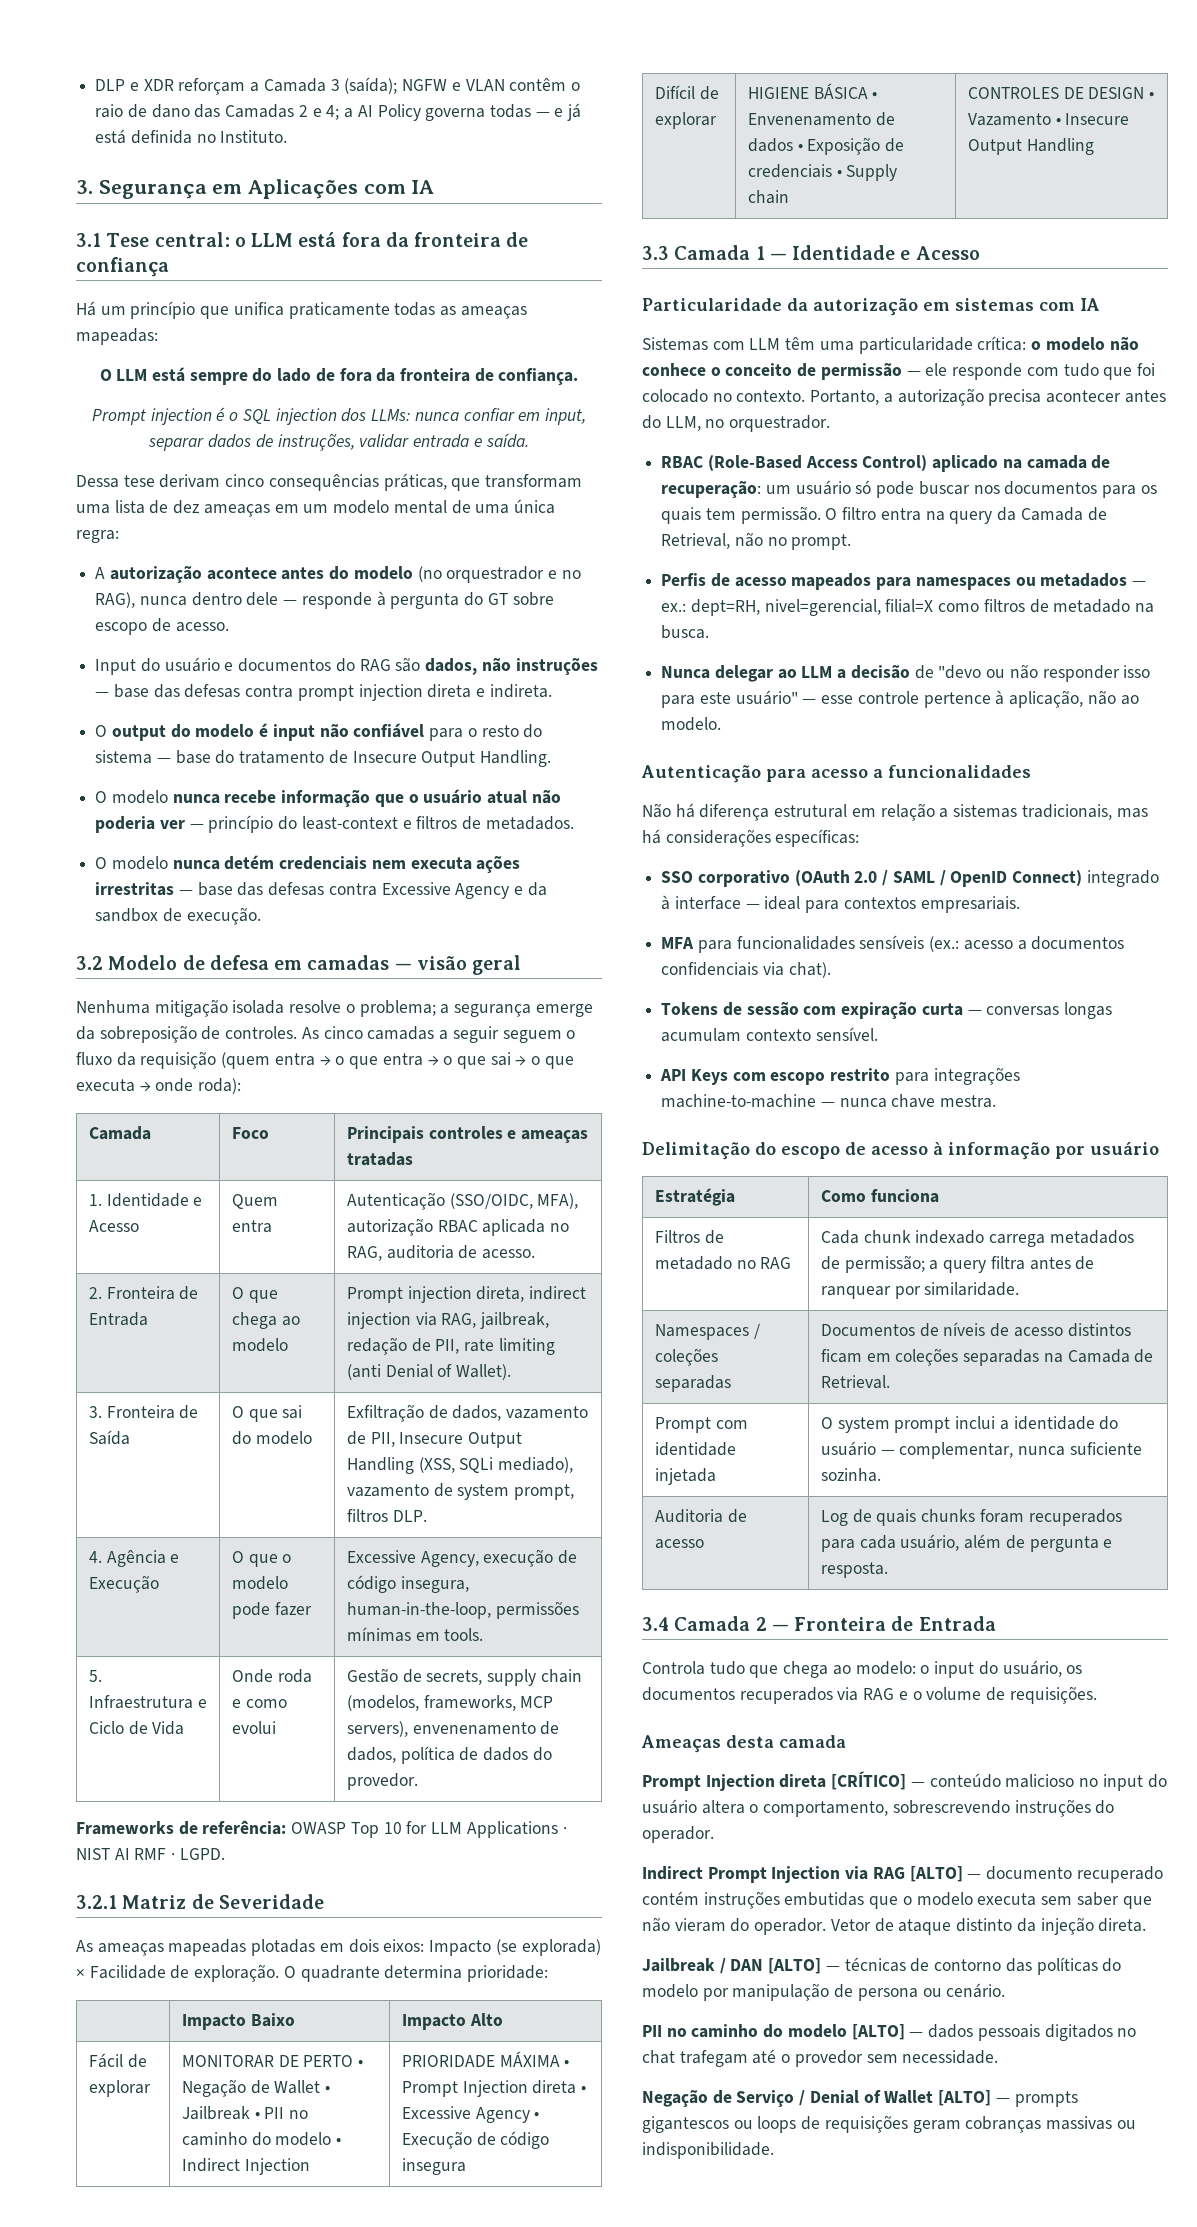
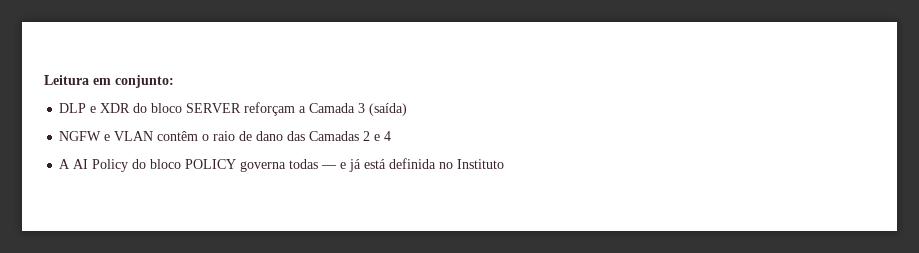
- DLP e XDR reforçam a Camada 3 (saída); NGFW e VLAN contêm o raio de dano das Camadas 2 e 4; a AI Policy governa todas — e já está definida no Instituto.
- 3. Segurança em Aplicações com IA
- 3.1 Tese central: o LLM está fora da fronteira de confiança
- Há um princípio que unifica praticamente todas as ameaças mapeadas:
- O LLM está sempre do lado de fora da fronteira de confiança.
- Prompt injection é o SQL injection dos LLMs: nunca confiar em input, separar dados de instruções, validar entrada e saída.
- Dessa tese derivam cinco consequências práticas, que transformam uma lista de dez ameaças em um modelo mental de uma única regra:
- A autorização acontece antes do modelo (no orquestrador e no RAG), nunca dentro dele — responde à pergunta do GT sobre escopo de acesso.
- Input do usuário e documentos do RAG são dados, não instruções — base das defesas contra prompt injection direta e indireta.
- O output do modelo é input não confiável para o resto do sistema — base do tratamento de Insecure Output Handling.
- O modelo nunca recebe informação que o usuário atual não poderia ver — princípio do least-context e filtros de metadados.
- O modelo nunca detém credenciais nem executa ações irrestritas — base das defesas contra Excessive Agency e da sandbox de execução.
- 3.2 Modelo de defesa em camadas — visão geral
- Nenhuma mitigação isolada resolve o problema; a segurança emerge da sobreposição de controles. As cinco camadas a seguir seguem o fluxo da requisição (quem entra → o que entra → o que sai → o que executa → onde roda):
- Camada | Foco | Principais controles e ameaças tratadas
- 1. Identidade e Acesso | Quem entra | Autenticação (SSO/OIDC, MFA), autorização RBAC aplicada no RAG, auditoria de acesso.
- 2. Fronteira de Entrada | O que chega ao modelo | Prompt injection direta, indirect injection via RAG, jailbreak, redação de PII, rate limiting (anti Denial of Wallet).
- 3. Fronteira de Saída | O que sai do modelo | Exfiltração de dados, vazamento de PII, Insecure Output Handling (XSS, SQLi mediado), vazamento de system prompt, filtros DLP.
- 4. Agência e Execução | O que o modelo pode fazer | Excessive Agency, execução de código insegura, human-in-the-loop, permissões mínimas em tools.
- 5. Infraestrutura e Ciclo de Vida | Onde roda e como evolui | Gestão de secrets, supply chain (modelos, frameworks, MCP servers), envenenamento de dados, política de dados do provedor.
- Frameworks de referência: OWASP Top 10 for LLM Applications · NIST AI RMF · LGPD.
- 3.2.1 Matriz de Severidade
- As ameaças mapeadas plotadas em dois eixos: Impacto (se explorada) × Facilidade de exploração. O quadrante determina prioridade:
- | Impacto Baixo | Impacto Alto
- Fácil de explorar | MONITORAR DE PERTO • Negação de Wallet • Jailbreak • PII no caminho do modelo • Indirect Injection | PRIORIDADE MÁXIMA • Prompt Injection direta • Excessive Agency • Execução de código insegura
- Difícil de explorar | HIGIENE BÁSICA • Envenenamento de dados • Exposição de credenciais • Supply chain | CONTROLES DE DESIGN • Vazamento • Insecure Output Handling
- 3.3 Camada 1 — Identidade e Acesso
- Particularidade da autorização em sistemas com IA
- Sistemas com LLM têm uma particularidade crítica: o modelo não conhece o conceito de permissão — ele responde com tudo que foi colocado no contexto. Portanto, a autorização precisa acontecer antes do LLM, no orquestrador.
- RBAC (Role-Based Access Control) aplicado na camada de recuperação: um usuário só pode buscar nos documentos para os quais tem permissão. O filtro entra na query da Camada de Retrieval, não no prompt.
- Perfis de acesso mapeados para namespaces ou metadados — ex.: dept=RH, nivel=gerencial, filial=X como filtros de metadado na busca.
- Nunca delegar ao LLM a decisão de "devo ou não responder isso para este usuário" — esse controle pertence à aplicação, não ao modelo.
- Autenticação para acesso a funcionalidades
- Não há diferença estrutural em relação a sistemas tradicionais, mas há considerações específicas:
- SSO corporativo (OAuth 2.0 / SAML / OpenID Connect) integrado à interface — ideal para contextos empresariais.
- MFA para funcionalidades sensíveis (ex.: acesso a documentos confidenciais via chat).
- Tokens de sessão com expiração curta — conversas longas acumulam contexto sensível.
- API Keys com escopo restrito para integrações machine-to-machine — nunca chave mestra.
- Delimitação do escopo de acesso à informação por usuário
- Estratégia | Como funciona
- Filtros de metadado no RAG | Cada chunk indexado carrega metadados de permissão; a query filtra antes de ranquear por similaridade.
- Namespaces / coleções separadas | Documentos de níveis de acesso distintos ficam em coleções separadas na Camada de Retrieval.
- Prompt com identidade injetada | O system prompt inclui a identidade do usuário — complementar, nunca suficiente sozinha.
- Auditoria de acesso | Log de quais chunks foram recuperados para cada usuário, além de pergunta e resposta.
- 3.4 Camada 2 — Fronteira de Entrada
- Controla tudo que chega ao modelo: o input do usuário, os documentos recuperados via RAG e o volume de requisições.
- Ameaças desta camada
- Prompt Injection direta [CRÍTICO] — conteúdo malicioso no input do usuário altera o comportamento, sobrescrevendo instruções do operador.
- Indirect Prompt Injection via RAG [ALTO] — documento recuperado contém instruções embutidas que o modelo executa sem saber que não vieram do operador. Vetor de ataque distinto da injeção direta.
- Jailbreak / DAN [ALTO] — técnicas de contorno das políticas do modelo por manipulação de persona ou cenário.
- PII no caminho do modelo [ALTO] — dados pessoais digitados no chat trafegam até o provedor sem necessidade.
- Negação de Serviço / Denial of Wallet [ALTO] — prompts gigantescos ou loops de requisições geram cobranças massivas ou indisponibilidade.
+ Leitura em conjunto:
+ DLP e XDR do bloco SERVER reforçam a Camada 3 (saída)
+ NGFW e VLAN contêm o raio de dano das Camadas 2 e 4
+ A AI Policy do bloco POLICY governa todas — e já está definida no Instituto

